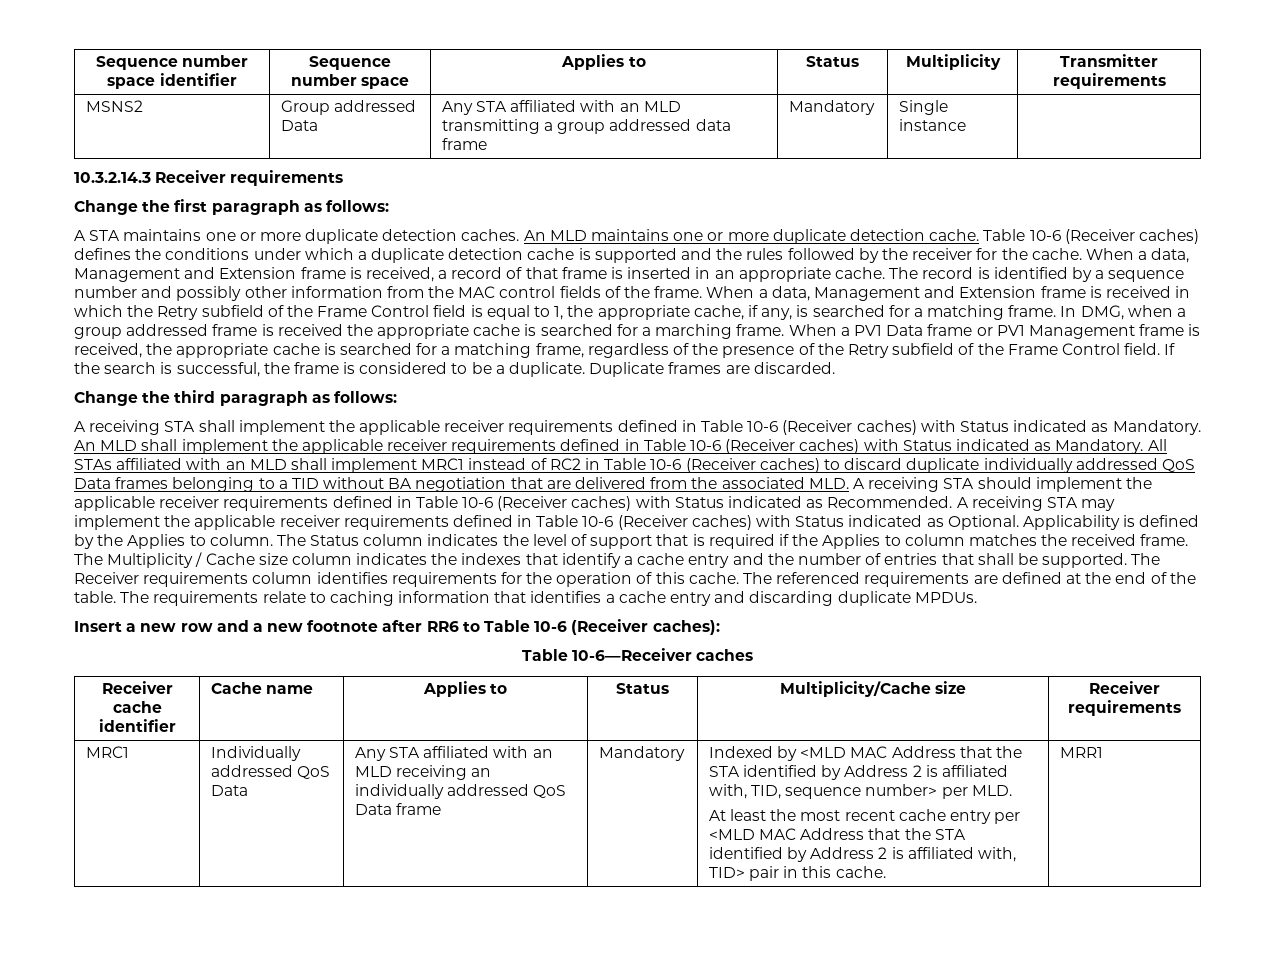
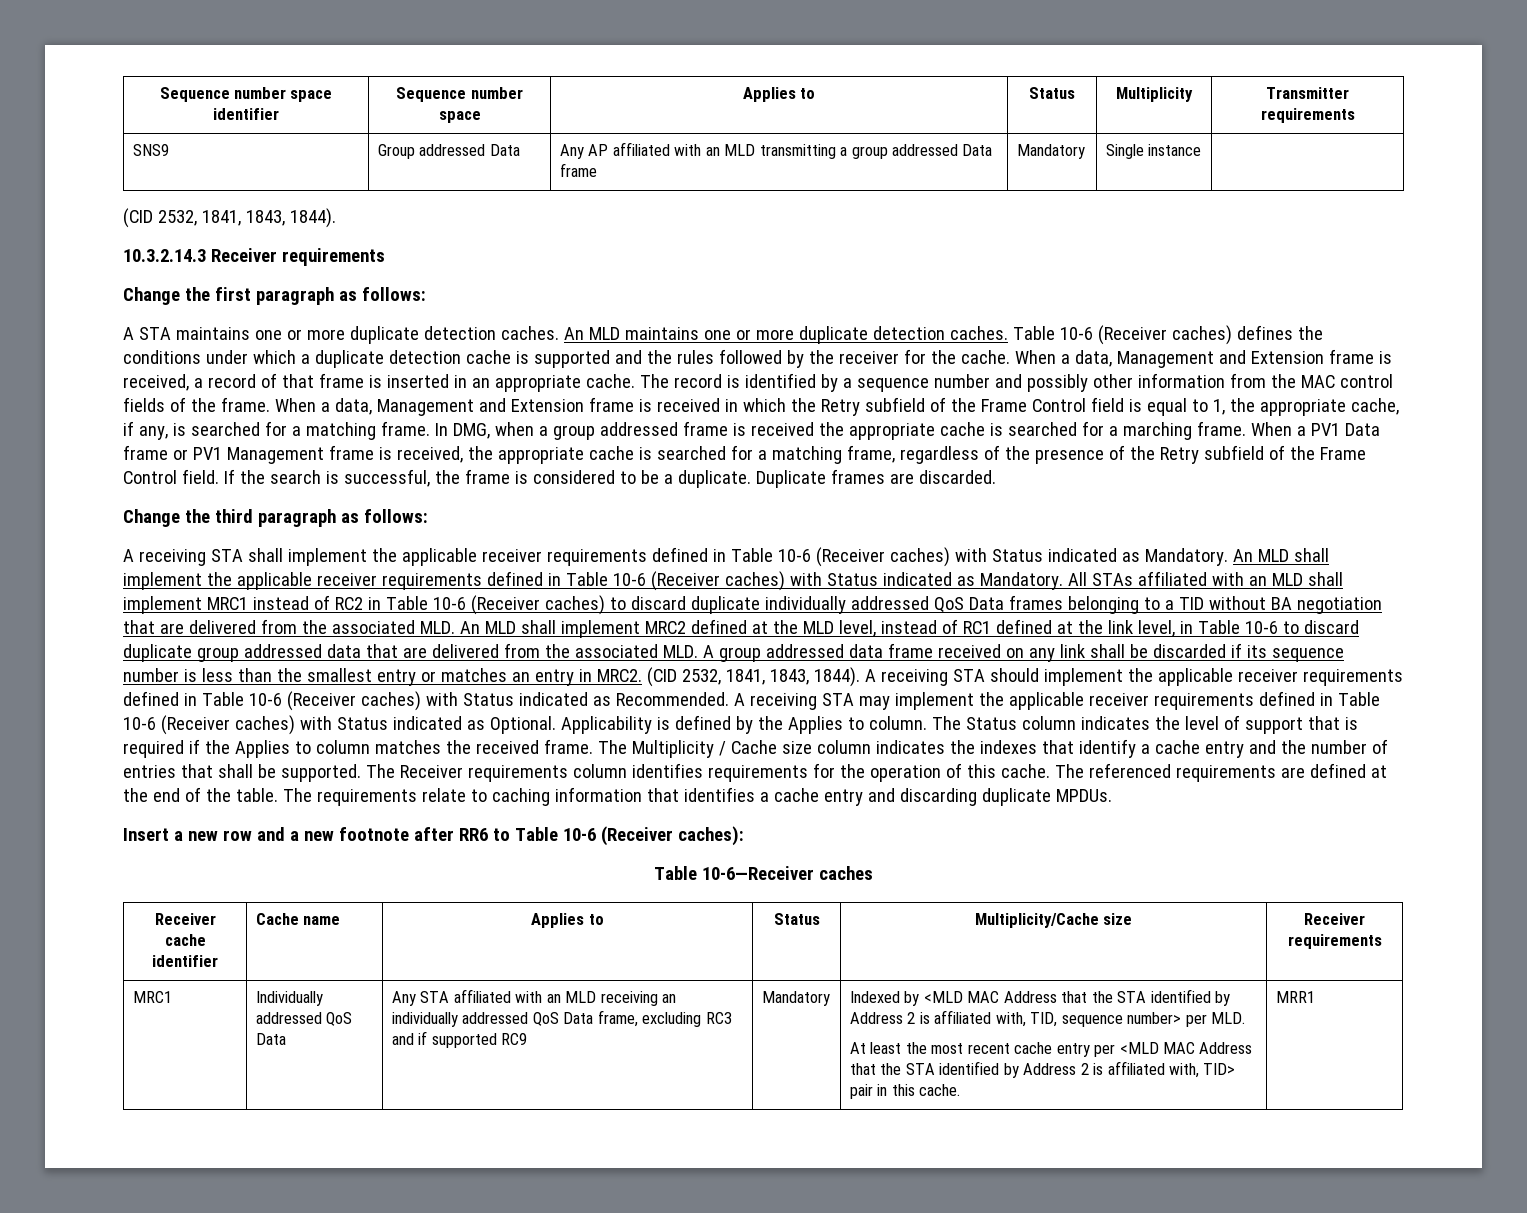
- MSNS2 | Group addressed Data | Any STA affiliated with an MLD transmitting a group addressed data frame | Mandatory | Single instance |
+ SNS9 | Group addressed Data | Any AP affiliated with an MLD transmitting a group addressed Data frame | Mandatory | Single instance |
+ (CID 2532, 1841, 1843, 1844).
- An MLD maintains one or more duplicate detection cache.
+ An MLD maintains one or more duplicate detection caches.
- All STAs affiliated with an MLD shall implement MRC1 instead of RC2 in Table 10-6 (Receiver caches) to discard duplicate individually addressed QoS Data frames belonging to a TID without BA negotiation that are delivered from the associated MLD. A receiving STA should implement the applicable receiver requirements defined in Table 10-6 (Receiver caches) with Status indicated as Recommended.
+ All STAs affiliated with an MLD shall implement MRC1 instead of RC2 in Table 10-6 (Receiver caches) to discard duplicate individually addressed QoS Data frames belonging to a TID without BA negotiation that are delivered from the associated MLD. An MLD shall implement MRC2 defined at the MLD level, instead of RC1 defined at the link level, in Table 10-6 to discard duplicate group addressed data that are delivered from the associated MLD. A group addressed data frame received on any link shall be discarded if its sequence number is less than the smallest entry or matches an entry in MRC2. (CID 2532, 1841, 1843, 1844). A receiving STA should implement the applicable receiver requirements defined in Table 10-6 (Receiver caches) with Status indicated as Recommended.
- Any STA affiliated with an MLD receiving an individually addressed QoS Data frame
+ Any STA affiliated with an MLD receiving an individually addressed QoS Data frame, excluding RC3 and if supported RC9

